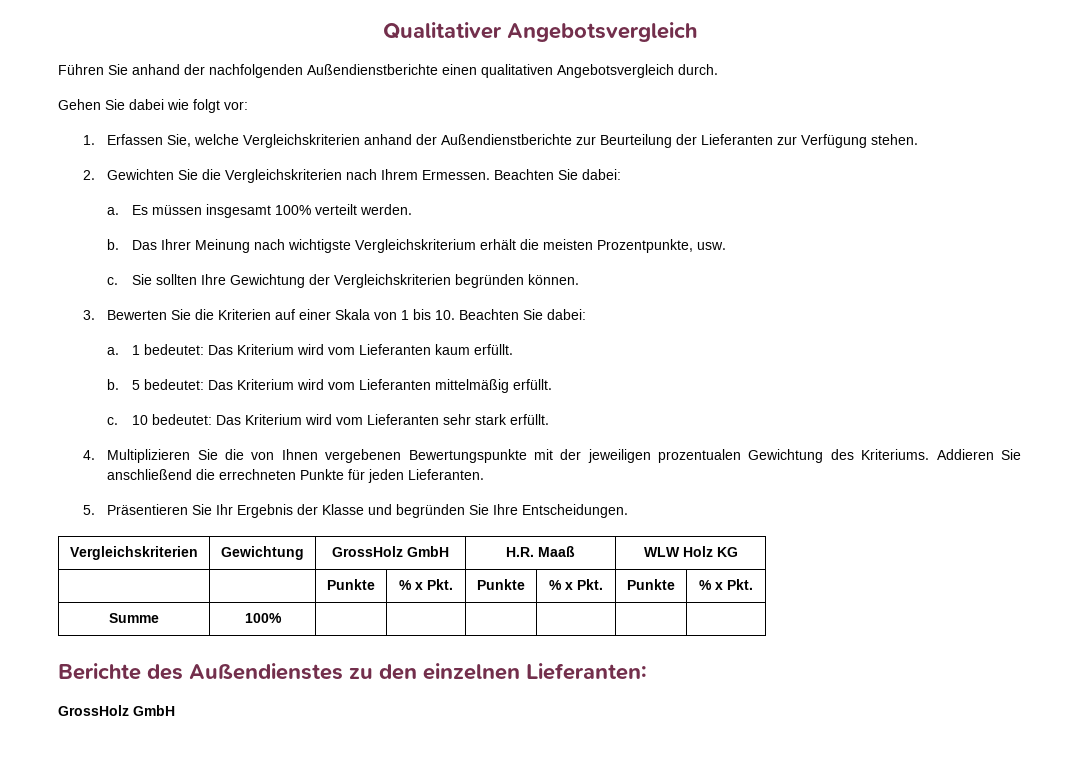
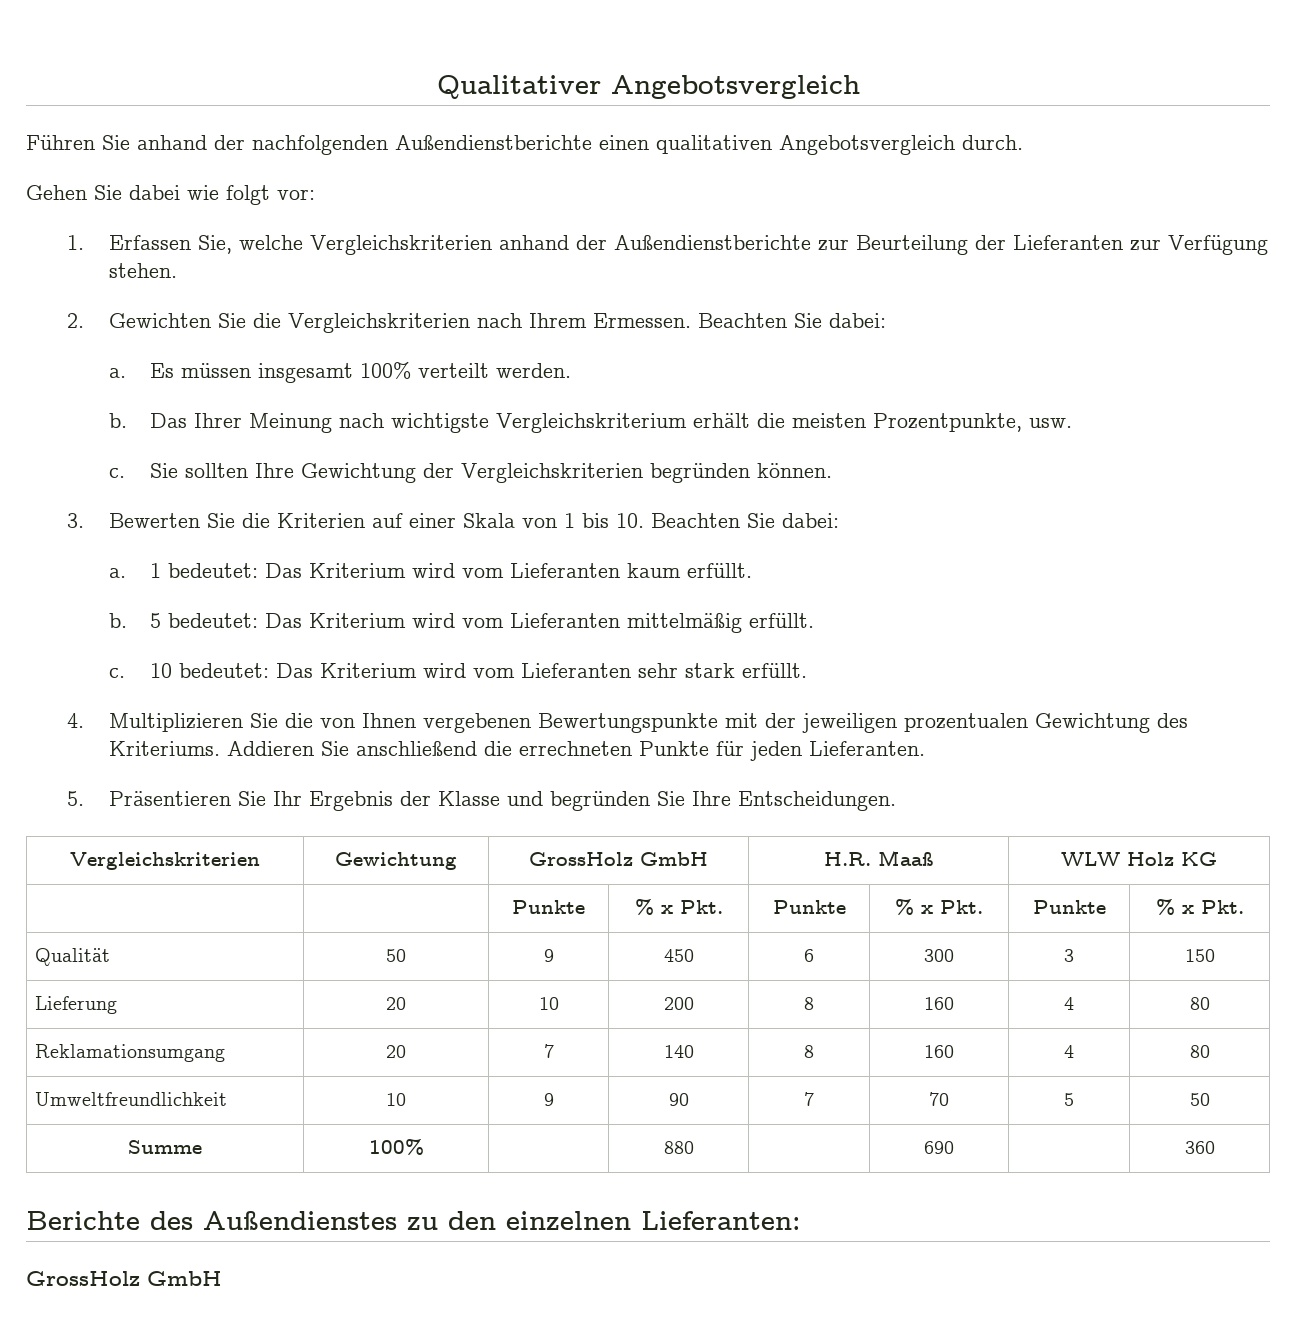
+ Qualität | 50 | 9 | 450 | 6 | 300 | 3 | 150
+ Lieferung | 20 | 10 | 200 | 8 | 160 | 4 | 80
+ Reklamationsumgang | 20 | 7 | 140 | 8 | 160 | 4 | 80
+ Umweltfreundlichkeit | 10 | 9 | 90 | 7 | 70 | 5 | 50
- Summe | 100% | | | | | |
+ Summe | 100% | | 880 | | 690 | | 360

